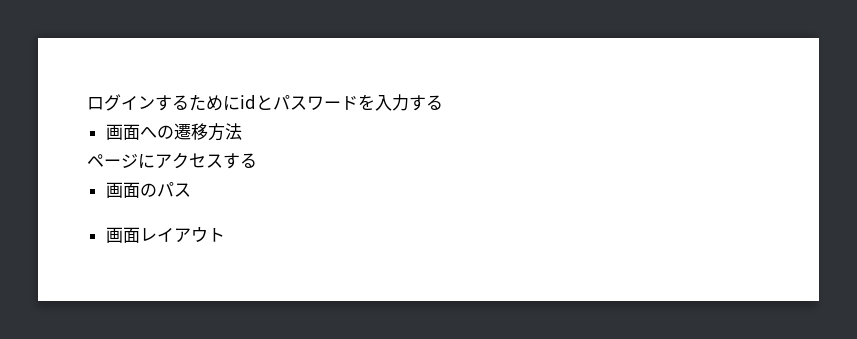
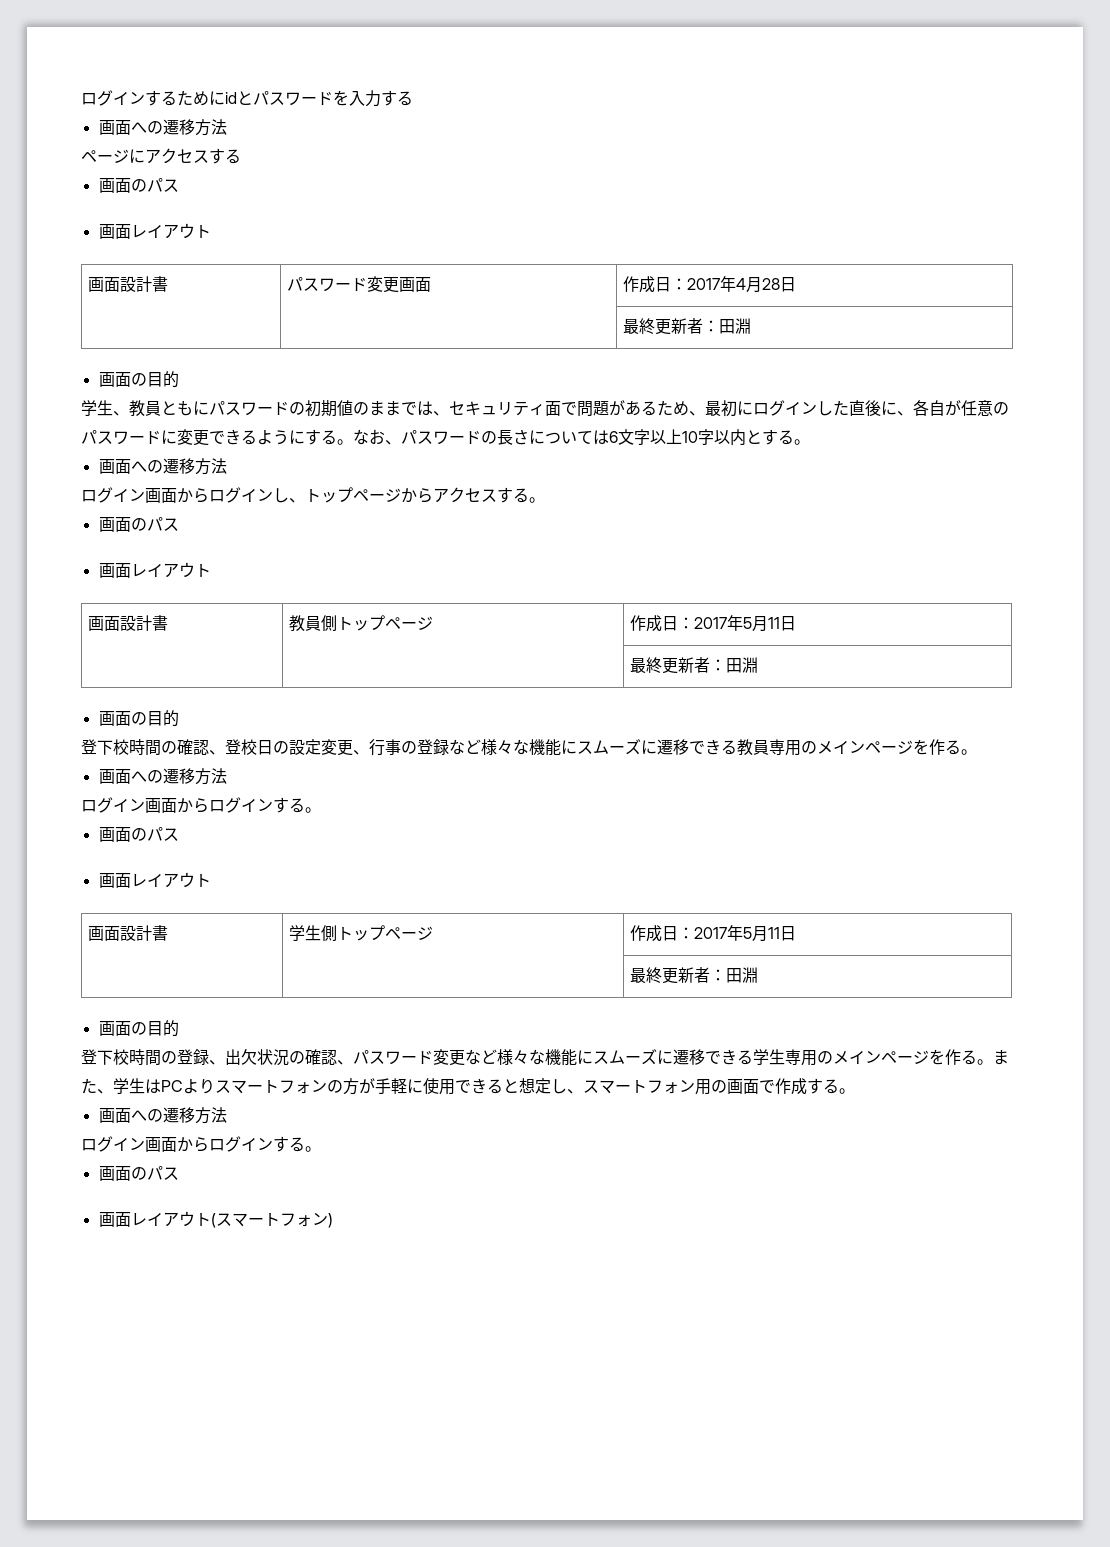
+ 画面設計書 | パスワード変更画面 | 作成日：2017年4月28日
+ | | 最終更新者：田淵
+ 画面の目的
+ 学生、教員ともにパスワードの初期値のままでは、セキュリティ面で問題があるため、最初にログインした直後に、各自が任意のパスワードに変更できるようにする。なお、パスワードの長さについては6文字以上10字以内とする。
+ 画面への遷移方法
+ ログイン画面からログインし、トップページからアクセスする。
+ 画面のパス
+ 画面レイアウト
+ 画面設計書 | 教員側トップページ | 作成日：2017年5月11日
+ | | 最終更新者：田淵
+ 画面の目的
+ 登下校時間の確認、登校日の設定変更、行事の登録など様々な機能にスムーズに遷移できる教員専用のメインページを作る。
+ 画面への遷移方法
+ ログイン画面からログインする。
+ 画面のパス
+ 画面レイアウト
+ 画面設計書 | 学生側トップページ | 作成日：2017年5月11日
+ | | 最終更新者：田淵
+ 画面の目的
+ 登下校時間の登録、出欠状況の確認、パスワード変更など様々な機能にスムーズに遷移できる学生専用のメインページを作る。また、学生はPCよりスマートフォンの方が手軽に使用できると想定し、スマートフォン用の画面で作成する。
+ 画面への遷移方法
+ ログイン画面からログインする。
+ 画面のパス
+ 画面レイアウト(スマートフォン)

